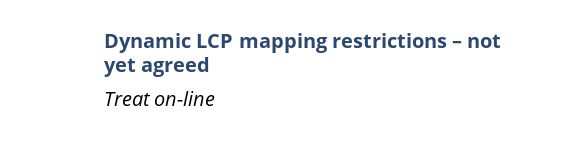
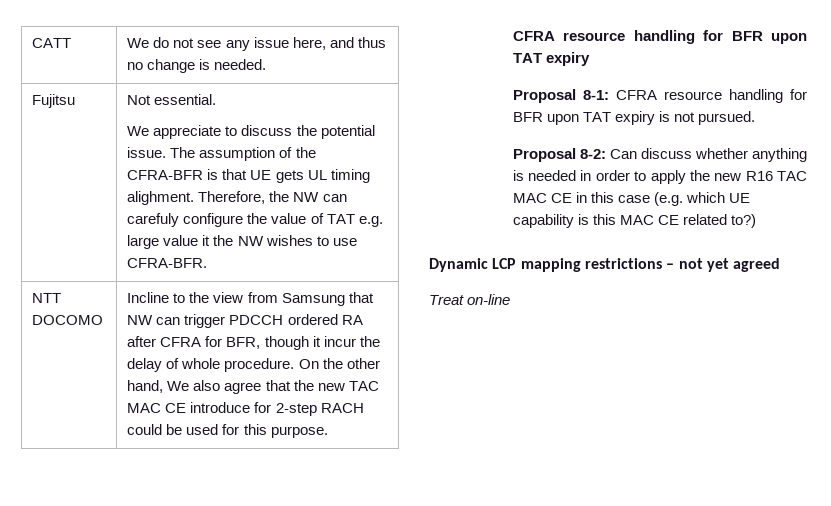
+ CATT | We do not see any issue here, and thus no change is needed.
+ Fujitsu | Not essential.
+ We appreciate to discuss the potential issue. The assumption of the CFRA-BFR is that UE gets UL timing alighment. Therefore, the NW can carefuly configure the value of TAT e.g. large value it the NW wishes to use CFRA-BFR.
+ NTT DOCOMO | Incline to the view from Samsung that NW can trigger PDCCH ordered RA after CFRA for BFR, though it incur the delay of whole procedure. On the other hand, We also agree that the new TAC MAC CE introduce for 2-step RACH could be used for this purpose.
+ CFRA resource handling for BFR upon TAT expiry
+ Proposal 8-1: CFRA resource handling for BFR upon TAT expiry is not pursued.
+ Proposal 8-2: Can discuss whether anything is needed in order to apply the new R16 TAC MAC CE in this case (e.g. which UE capability is this MAC CE related to?)

